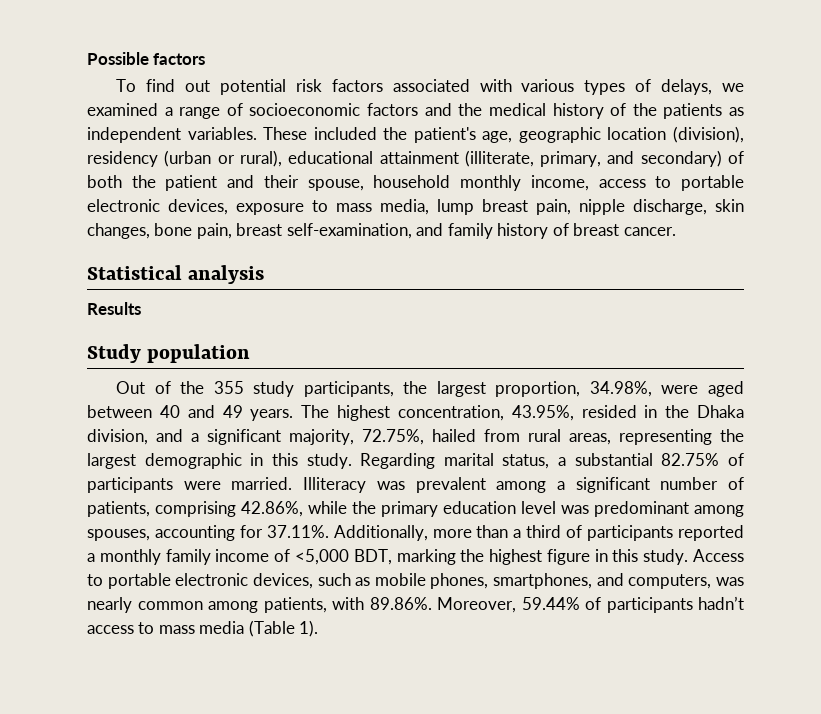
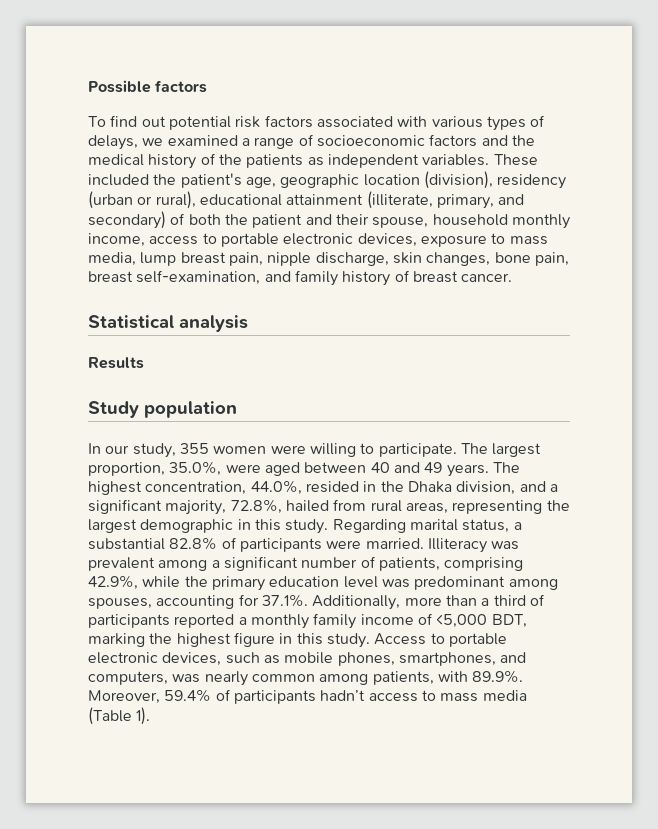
- Out of the 355 study participants, the largest proportion, 34.98%, were aged between 40 and 49 years.
+ In our study, 355 women were willing to participate. The largest proportion, 35.0%, were aged between 40 and 49 years.
- The highest concentration, 43.95%, resided in the Dhaka division, and a significant majority, 72.75%, hailed from rural areas, representing the largest demographic in this study.
+ The highest concentration, 44.0%, resided in the Dhaka division, and a significant majority, 72.8%, hailed from rural areas, representing the largest demographic in this study.
- Regarding marital status, a substantial 82.75% of participants were married.
+ Regarding marital status, a substantial 82.8% of participants were married.
- Illiteracy was prevalent among a significant number of patients, comprising 42.86%, while the primary education level was predominant among spouses, accounting for 37.11%. Additionally, more than a third of participants reported a monthly family income of <5,000 BDT, marking the highest figure in this study.
+ Illiteracy was prevalent among a significant number of patients, comprising 42.9%, while the primary education level was predominant among spouses, accounting for 37.1%. Additionally, more than a third of participants reported a monthly family income of <5,000 BDT, marking the highest figure in this study.
- Access to portable electronic devices, such as mobile phones, smartphones, and computers, was nearly common among patients, with 89.86%. Moreover, 59.44% of participants hadn’t access to mass media (Table 1).
+ Access to portable electronic devices, such as mobile phones, smartphones, and computers, was nearly common among patients, with 89.9%. Moreover, 59.4% of participants hadn’t access to mass media (Table 1).

